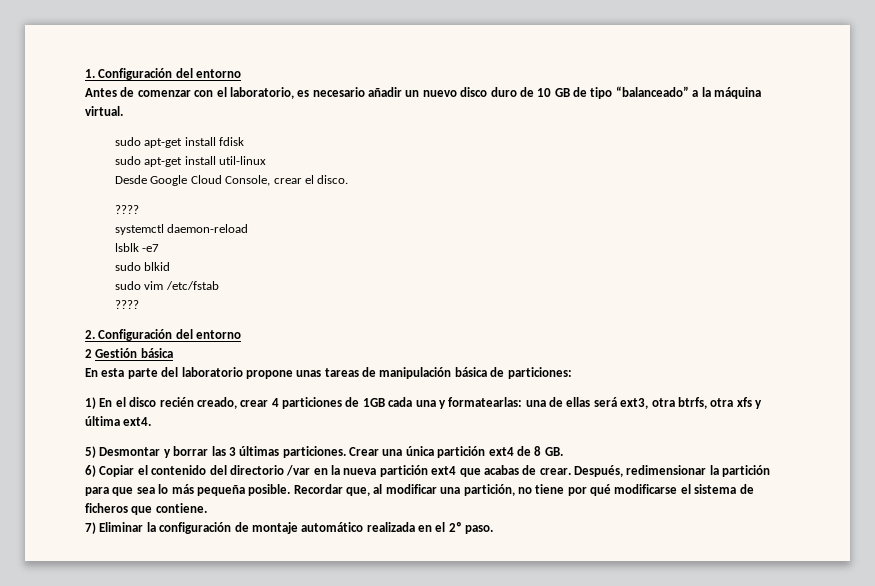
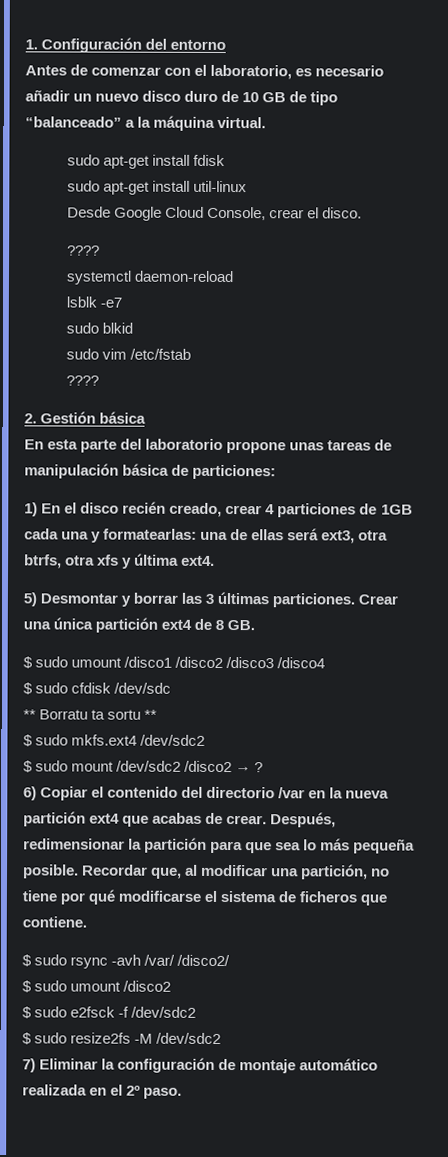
- 2. Configuración del entorno
- 2 Gestión básica
+ 2. Gestión básica
+ $ sudo umount /disco1 /disco2 /disco3 /disco4
+ $ sudo cfdisk /dev/sdc
+ ** Borratu ta sortu **
+ $ sudo mkfs.ext4 /dev/sdc2
+ $ sudo mount /dev/sdc2 /disco2 → ?
+ $ sudo rsync -avh /var/ /disco2/
+ $ sudo umount /disco2
+ $ sudo e2fsck -f /dev/sdc2
+ $ sudo resize2fs -M /dev/sdc2

